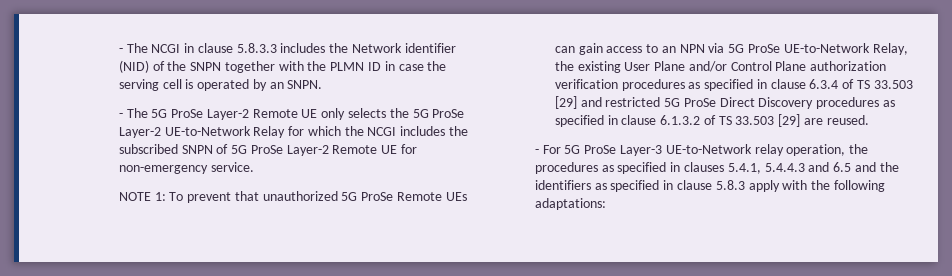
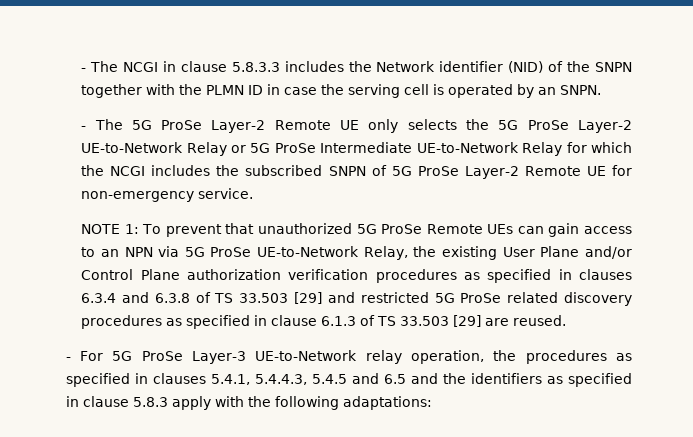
- - The 5G ProSe Layer-2 Remote UE only selects the 5G ProSe Layer-2 UE-to-Network Relay for which the NCGI includes the subscribed SNPN of 5G ProSe Layer-2 Remote UE for non-emergency service.
+ - The 5G ProSe Layer-2 Remote UE only selects the 5G ProSe Layer-2 UE-to-Network Relay or 5G ProSe Intermediate UE-to-Network Relay for which the NCGI includes the subscribed SNPN of 5G ProSe Layer-2 Remote UE for non-emergency service.
- NOTE 1: To prevent that unauthorized 5G ProSe Remote UEs can gain access to an NPN via 5G ProSe UE-to-Network Relay, the existing User Plane and/or Control Plane authorization verification procedures as specified in clause 6.3.4 of TS 33.503 [29] and restricted 5G ProSe Direct Discovery procedures as specified in clause 6.1.3.2 of TS 33.503 [29] are reused.
+ NOTE 1: To prevent that unauthorized 5G ProSe Remote UEs can gain access to an NPN via 5G ProSe UE-to-Network Relay, the existing User Plane and/or Control Plane authorization verification procedures as specified in clauses 6.3.4 and 6.3.8 of TS 33.503 [29] and restricted 5G ProSe related discovery procedures as specified in clause 6.1.3 of TS 33.503 [29] are reused.
- - For 5G ProSe Layer-3 UE-to-Network relay operation, the procedures as specified in clauses 5.4.1, 5.4.4.3 and 6.5 and the identifiers as specified in clause 5.8.3 apply with the following adaptations:
+ - For 5G ProSe Layer-3 UE-to-Network relay operation, the procedures as specified in clauses 5.4.1, 5.4.4.3, 5.4.5 and 6.5 and the identifiers as specified in clause 5.8.3 apply with the following adaptations:

